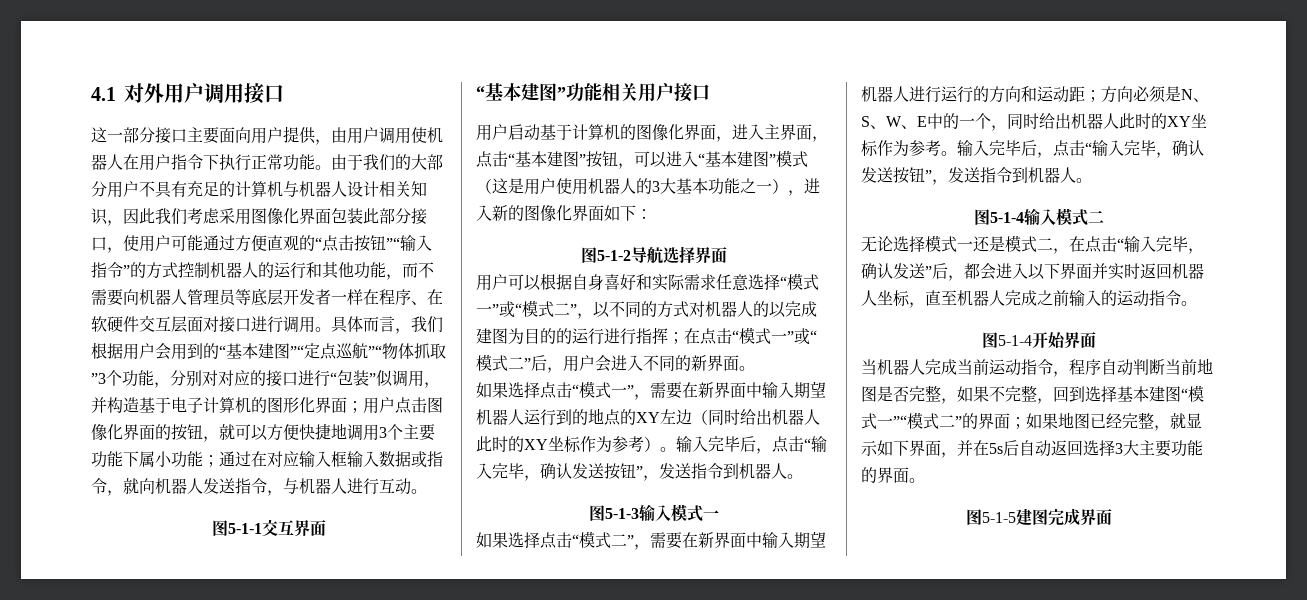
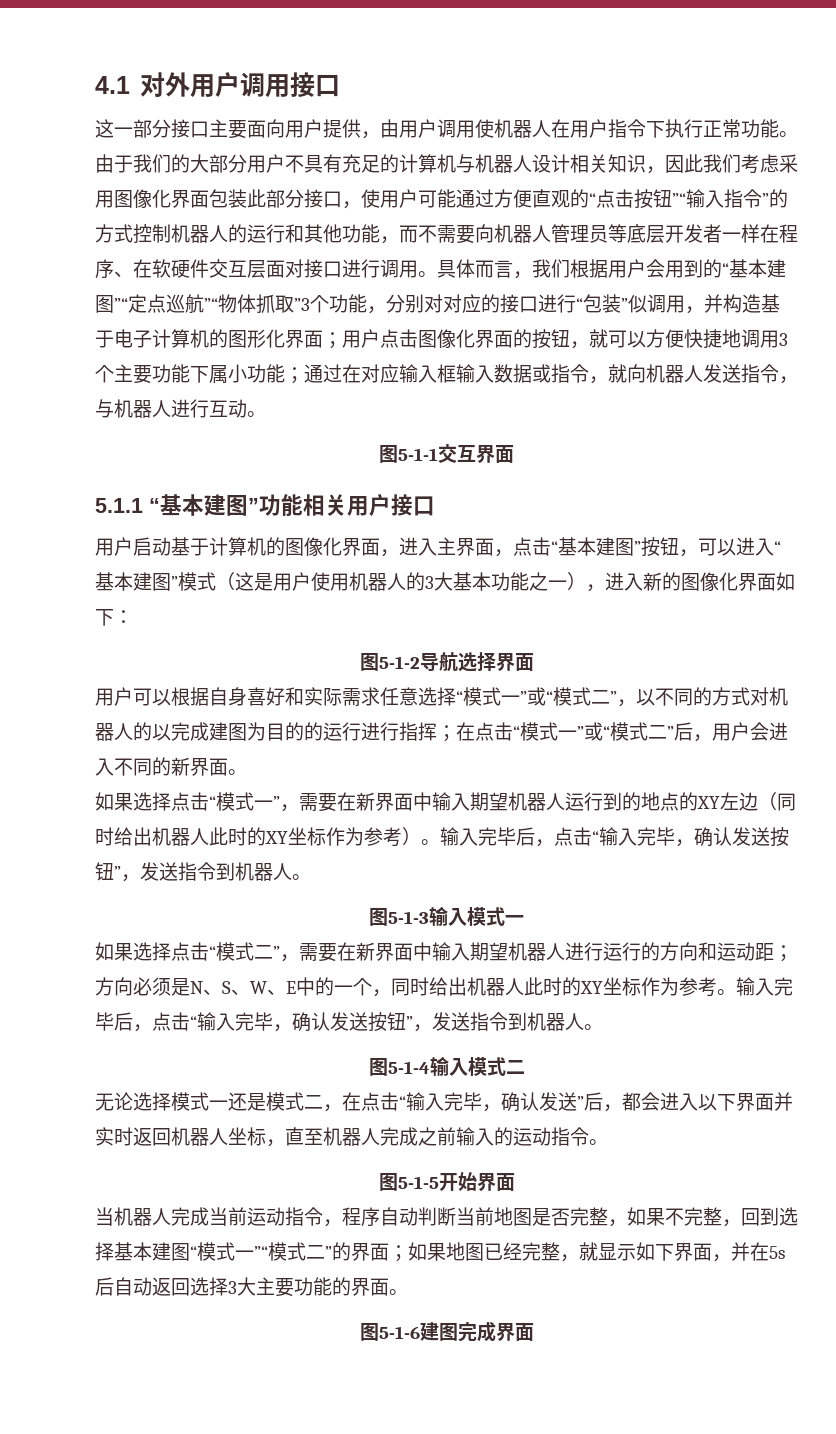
- “基本建图”功能相关用户接口
+ 5.1.1 “基本建图”功能相关用户接口
- 图5-1-4开始界面
+ 图5-1-5开始界面
- 图5-1-5建图完成界面
+ 图5-1-6建图完成界面

